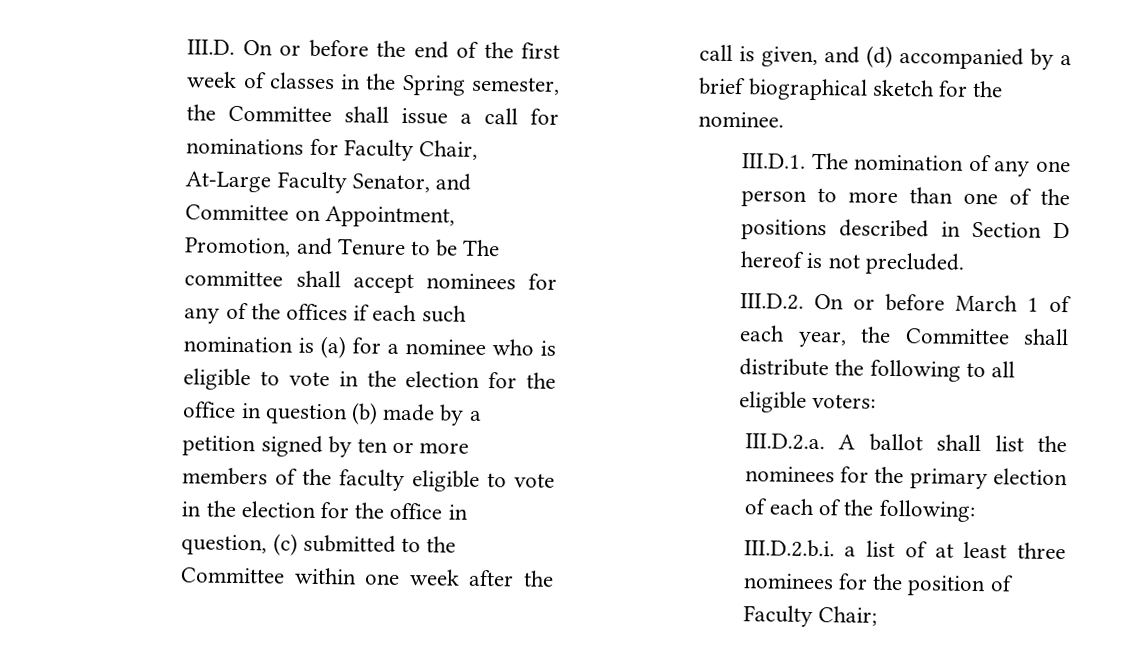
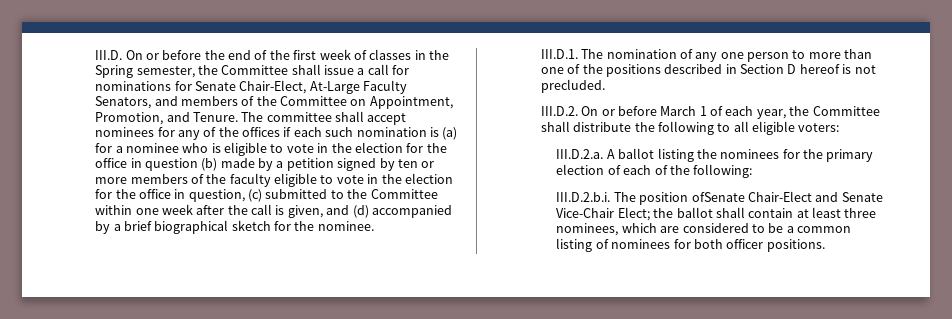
- III.D. On or before the end of the first week of classes in the Spring semester, the Committee shall issue a call for nominations for Faculty Chair, At-Large Faculty Senator, and Committee on Appointment, Promotion, and Tenure to be The committee shall accept nominees for any of the offices if each such nomination is (a) for a nominee who is eligible to vote in the election for the office in question (b) made by a petition signed by ten or more members of the faculty eligible to vote in the election for the office in question, (c) submitted to the Committee within one week after the call is given, and (d) accompanied by a brief biographical sketch for the nominee.
+ III.D. On or before the end of the first week of classes in the Spring semester, the Committee shall issue a call for nominations for Senate Chair-Elect, At-Large Faculty Senators, and members of the Committee on Appointment, Promotion, and Tenure. The committee shall accept nominees for any of the offices if each such nomination is (a) for a nominee who is eligible to vote in the election for the office in question (b) made by a petition signed by ten or more members of the faculty eligible to vote in the election for the office in question, (c) submitted to the Committee within one week after the call is given, and (d) accompanied by a brief biographical sketch for the nominee.
- III.D.2.a. A ballot shall list the nominees for the primary election of each of the following:
+ III.D.2.a. A ballot listing the nominees for the primary election of each of the following:
- III.D.2.b.i. a list of at least three nominees for the position of Faculty Chair;
+ III.D.2.b.i. The position ofSenate Chair-Elect and Senate Vice-Chair Elect; the ballot shall contain at least three nominees, which are considered to be a common listing of nominees for both officer positions.

